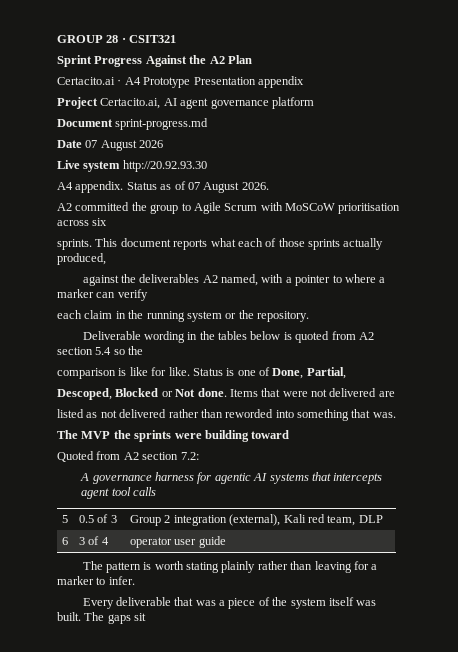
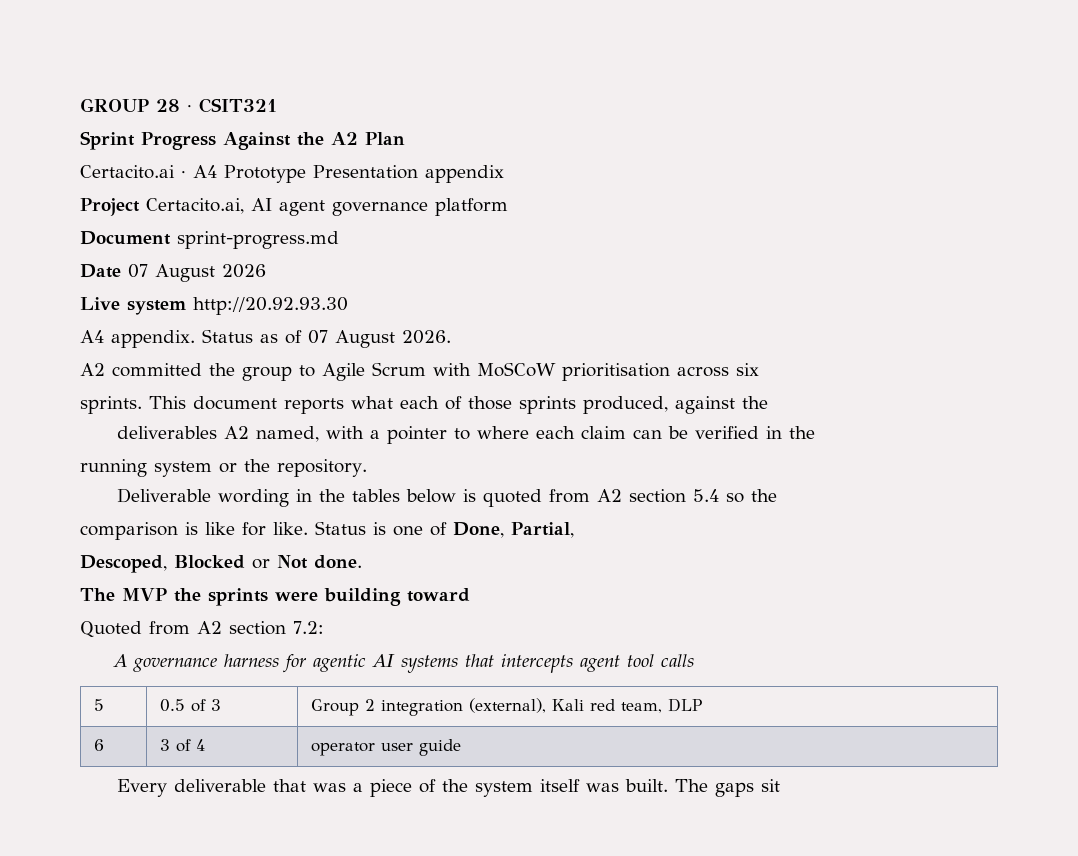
- This document reports what each of those sprints actually produced,
- against the deliverables A2 named, with a pointer to where a marker can verify
- each claim in the running system or the repository.
+ This document reports what each of those sprints produced, against the
+ deliverables A2 named, with a pointer to where each claim can be verified in the
+ running system or the repository.
- Items that were not delivered are
- listed as not delivered rather than reworded into something that was.
- The pattern is worth stating plainly rather than leaving for a marker to infer.

